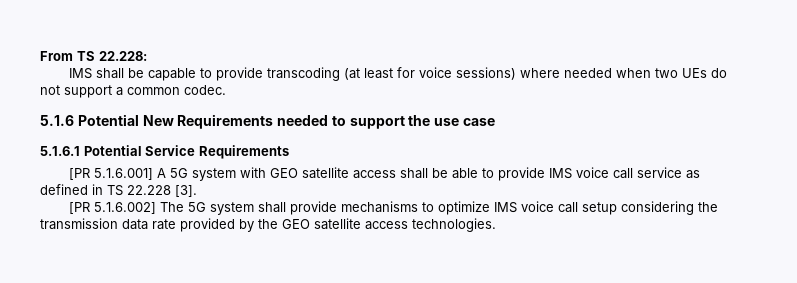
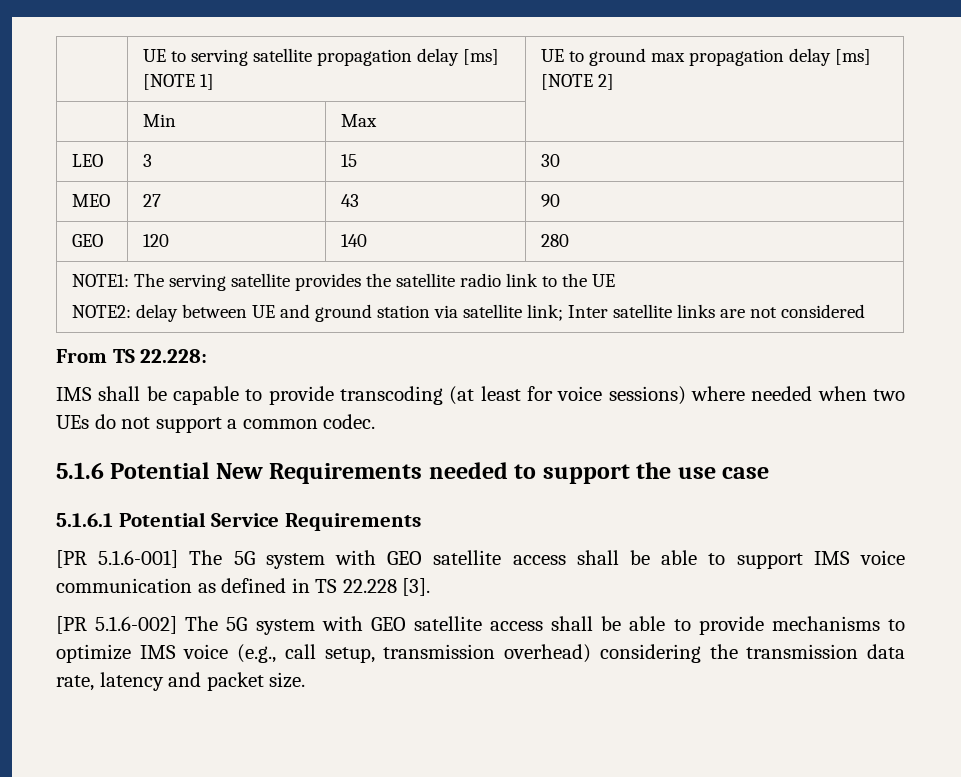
+ | UE to serving satellite propagation delay [ms] [NOTE 1] | UE to ground max propagation delay [ms] [NOTE 2]
+ | Min | Max |
+ LEO | 3 | 15 | 30
+ MEO | 27 | 43 | 90
+ GEO | 120 | 140 | 280
+ NOTE1: The serving satellite provides the satellite radio link to the UE
+ NOTE2: delay between UE and ground station via satellite link; Inter satellite links are not considered
- [PR 5.1.6.001] A 5G system with GEO satellite access shall be able to provide IMS voice call service as defined in TS 22.228 [3].
- [PR 5.1.6.002] The 5G system shall provide mechanisms to optimize IMS voice call setup considering the transmission data rate provided by the GEO satellite access technologies.
+ [PR 5.1.6-001] The 5G system with GEO satellite access shall be able to support IMS voice communication as defined in TS 22.228 [3].
+ [PR 5.1.6-002] The 5G system with GEO satellite access shall be able to provide mechanisms to optimize IMS voice (e.g., call setup, transmission overhead) considering the transmission data rate, latency and packet size.

